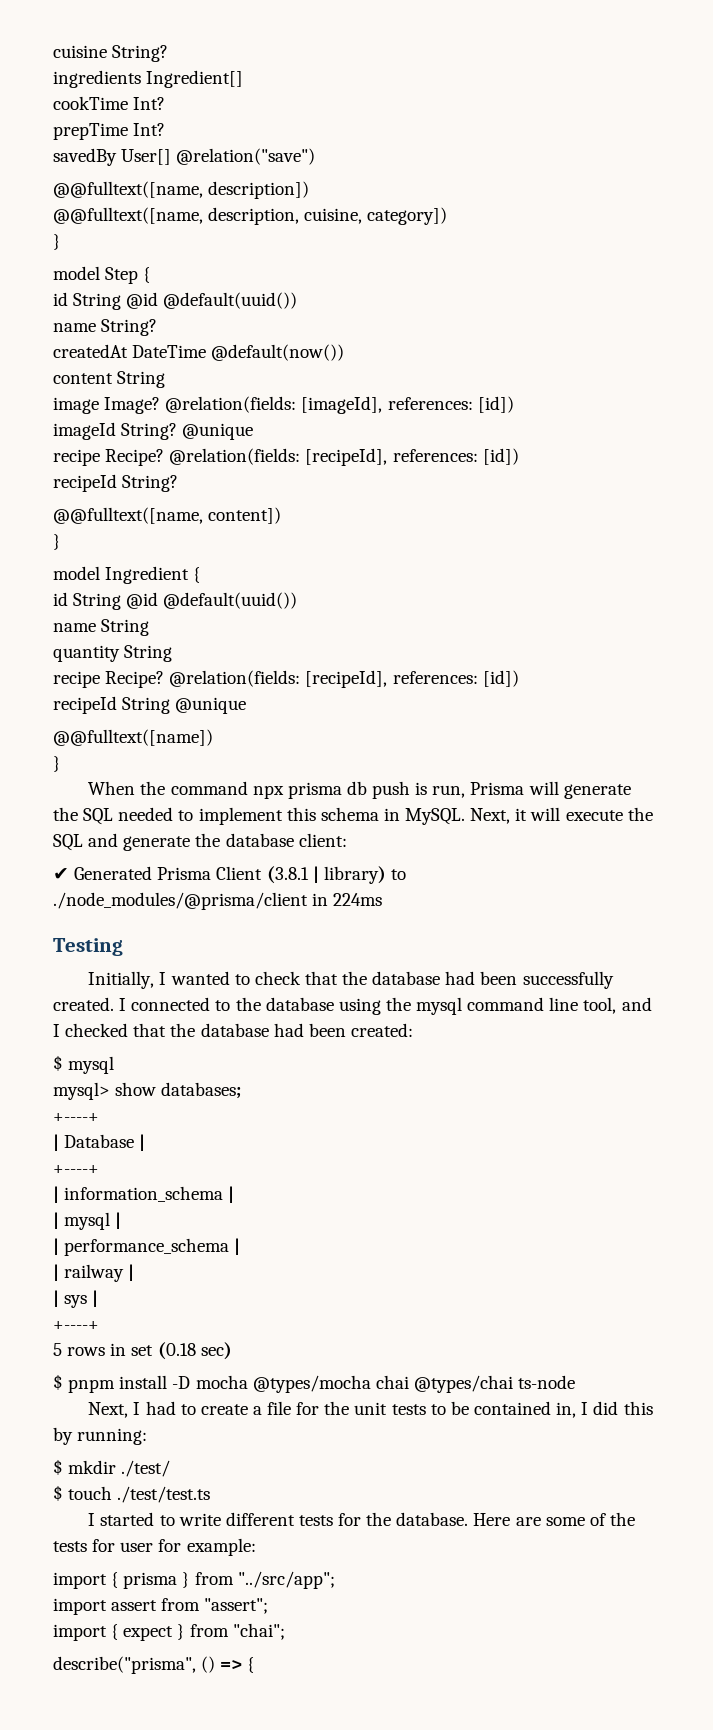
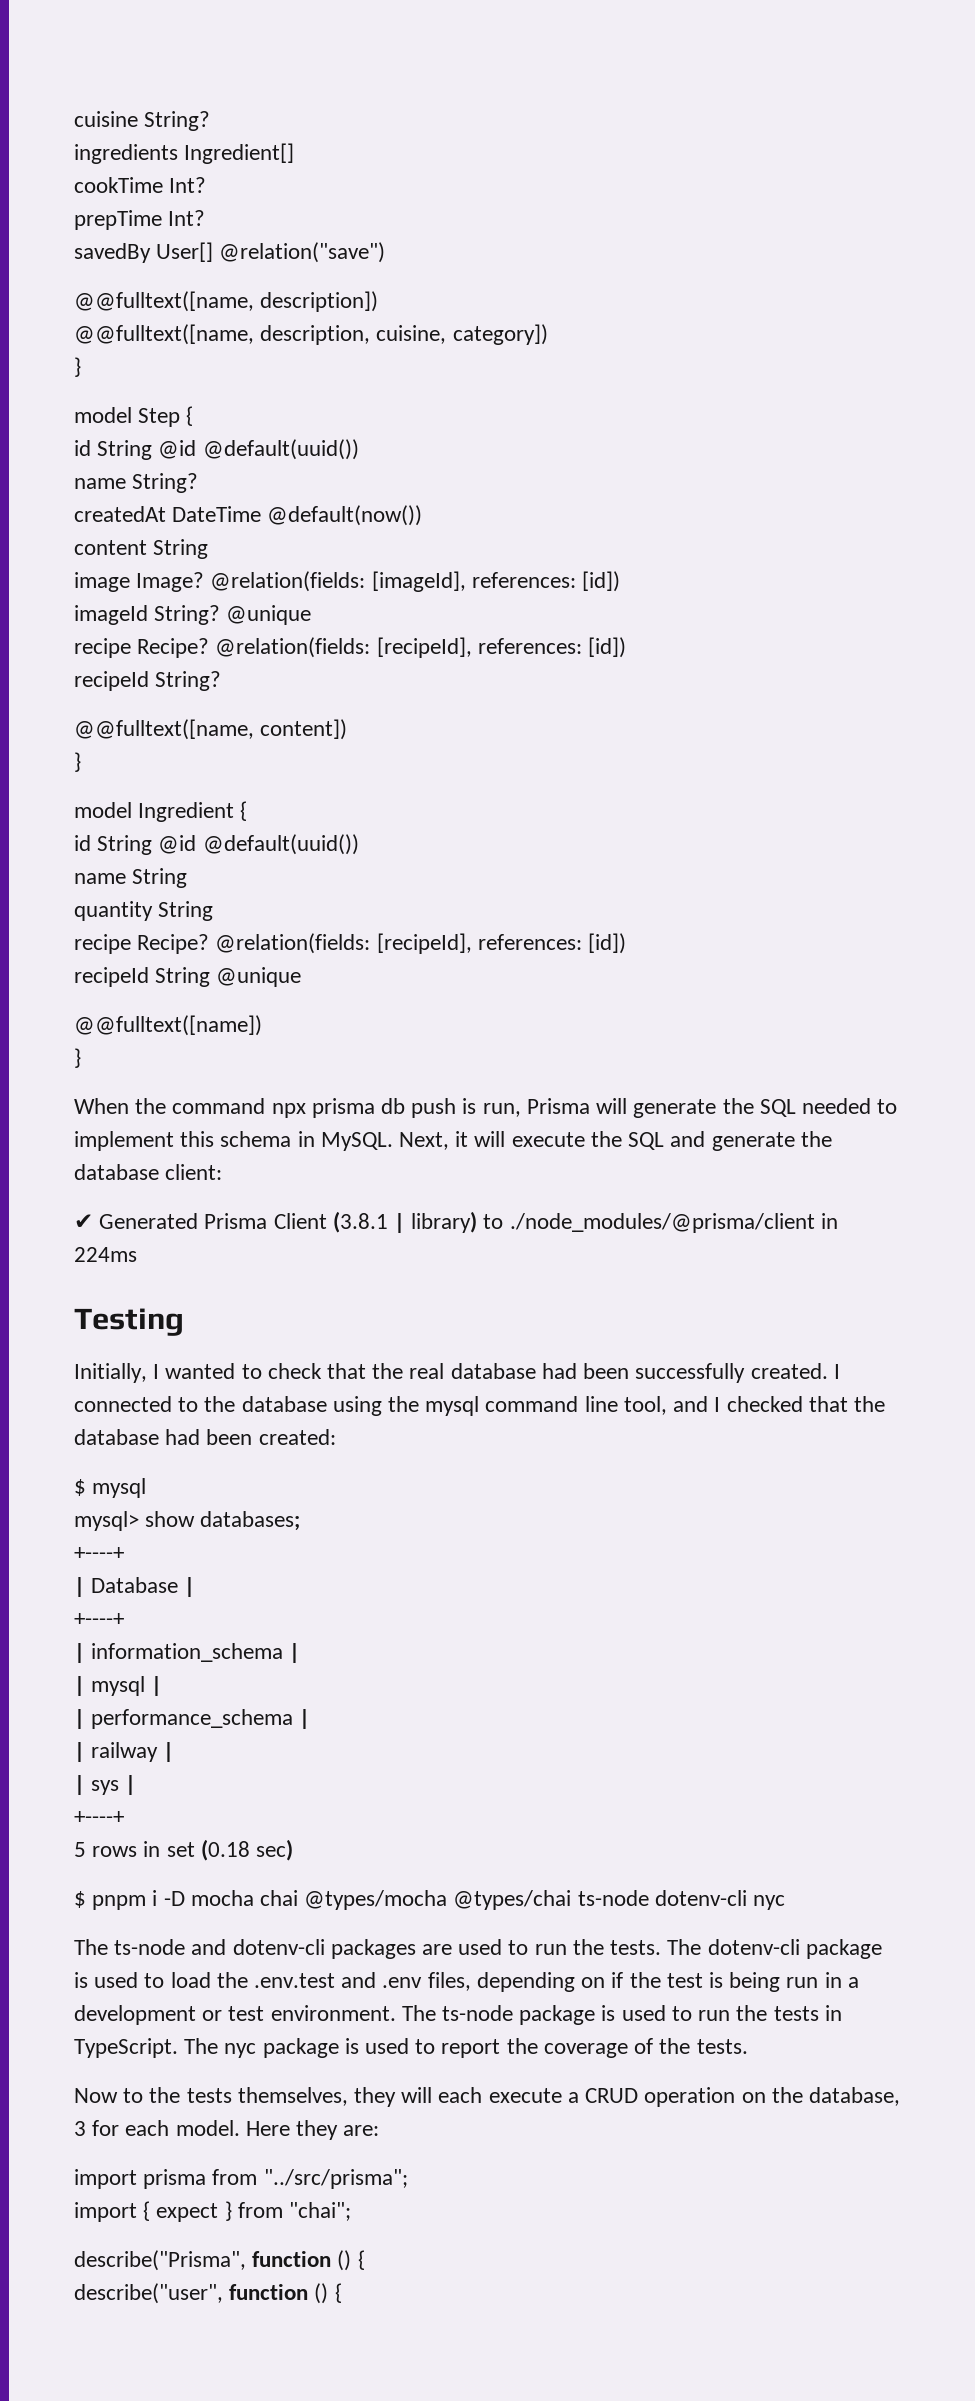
- Initially, I wanted to check that the database had been successfully created.
+ Initially, I wanted to check that the real database had been successfully created.
- $ pnpm install -D mocha @types/mocha chai @types/chai ts-node
- Next, I had to create a file for the unit tests to be contained in, I did this by running:
- $ mkdir ./test/
- $ touch ./test/test.ts
- I started to write different tests for the database. Here are some of the tests for user for example:
- import { prisma } from "../src/app";
- import assert from "assert";
+ $ pnpm i -D mocha chai @types/mocha @types/chai ts-node dotenv-cli nyc
+ The ts-node and dotenv-cli packages are used to run the tests. The dotenv-cli package is used to load the .env.test and .env files, depending on if the test is being run in a development or test environment. The ts-node package is used to run the tests in TypeScript. The nyc package is used to report the coverage of the tests.
+ Now to the tests themselves, they will each execute a CRUD operation on the database, 3 for each model. Here they are:
+ import prisma from "../src/prisma";
- describe("prisma", () => {
+ describe("Prisma", function () {
+ describe("user", function () {

